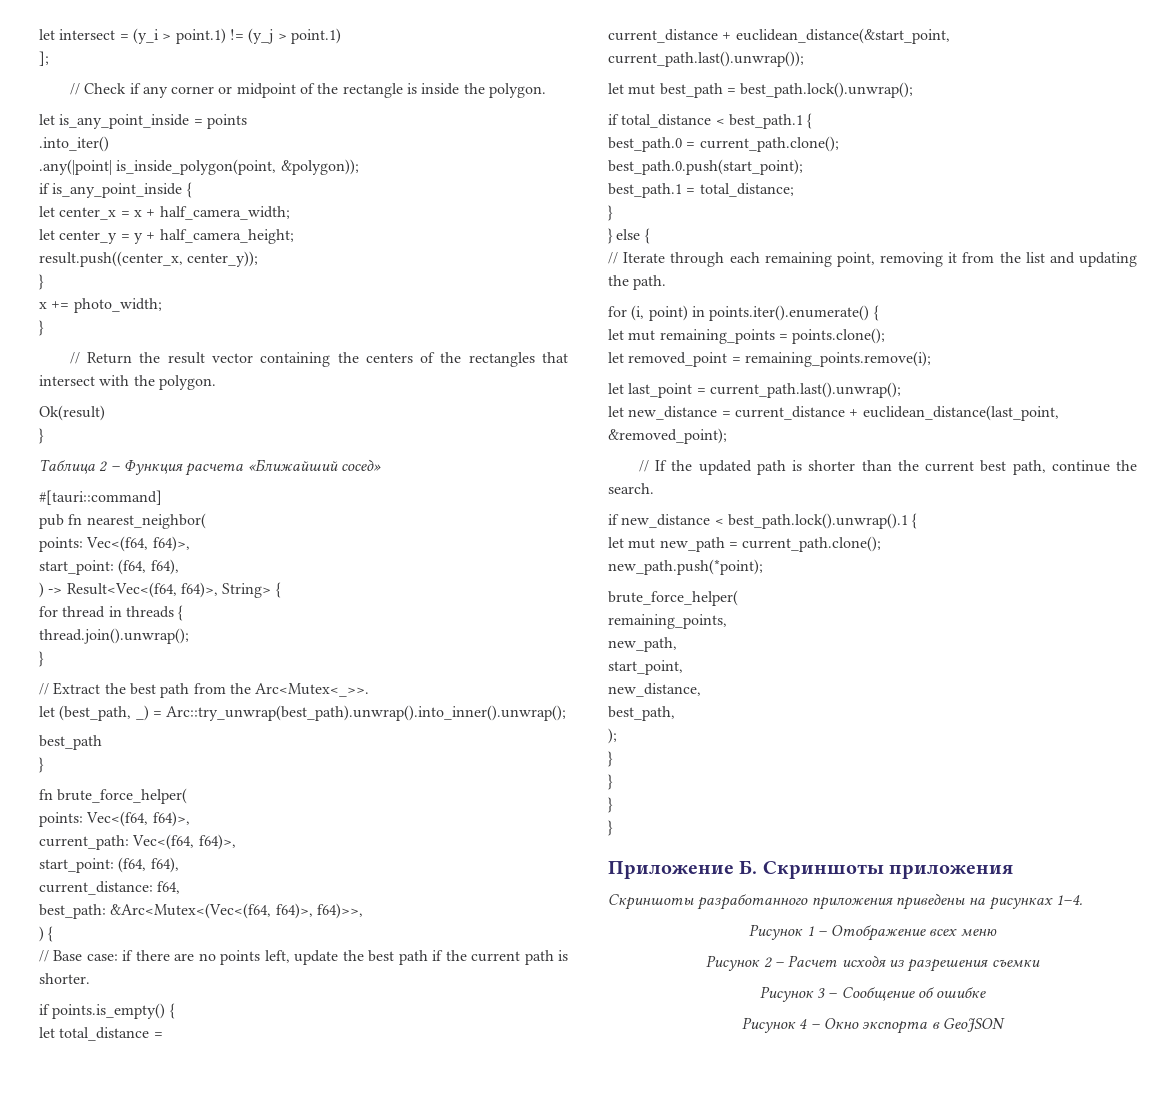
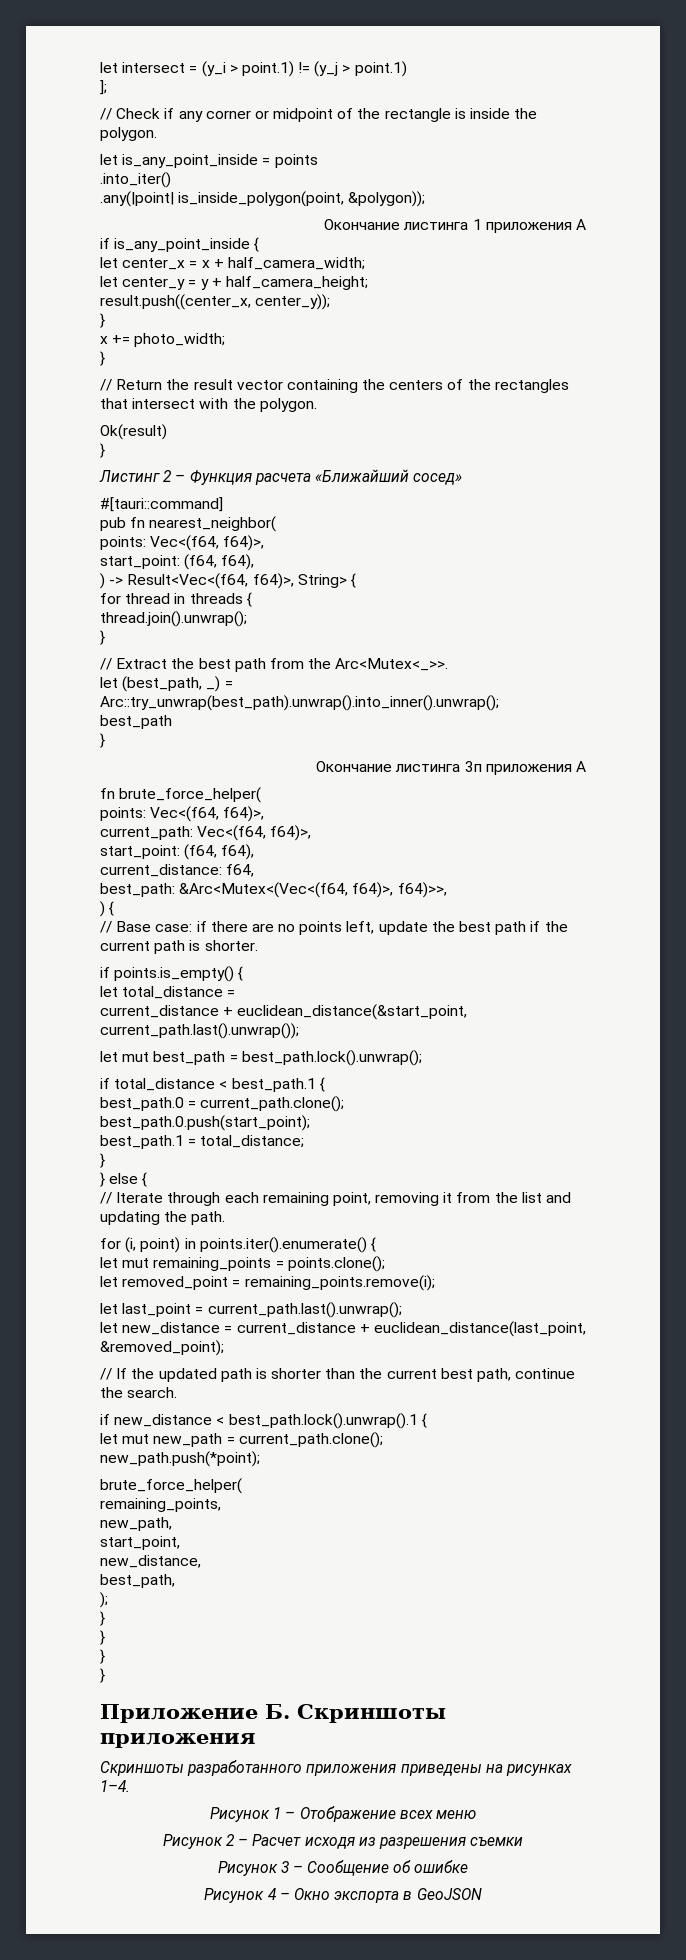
+ Окончание листинга 1 приложения А
- Таблица 2 – Функция расчета «Ближайший сосед»
+ Листинг 2 – Функция расчета «Ближайший сосед»
+ Окончание листинга 3п приложения А

